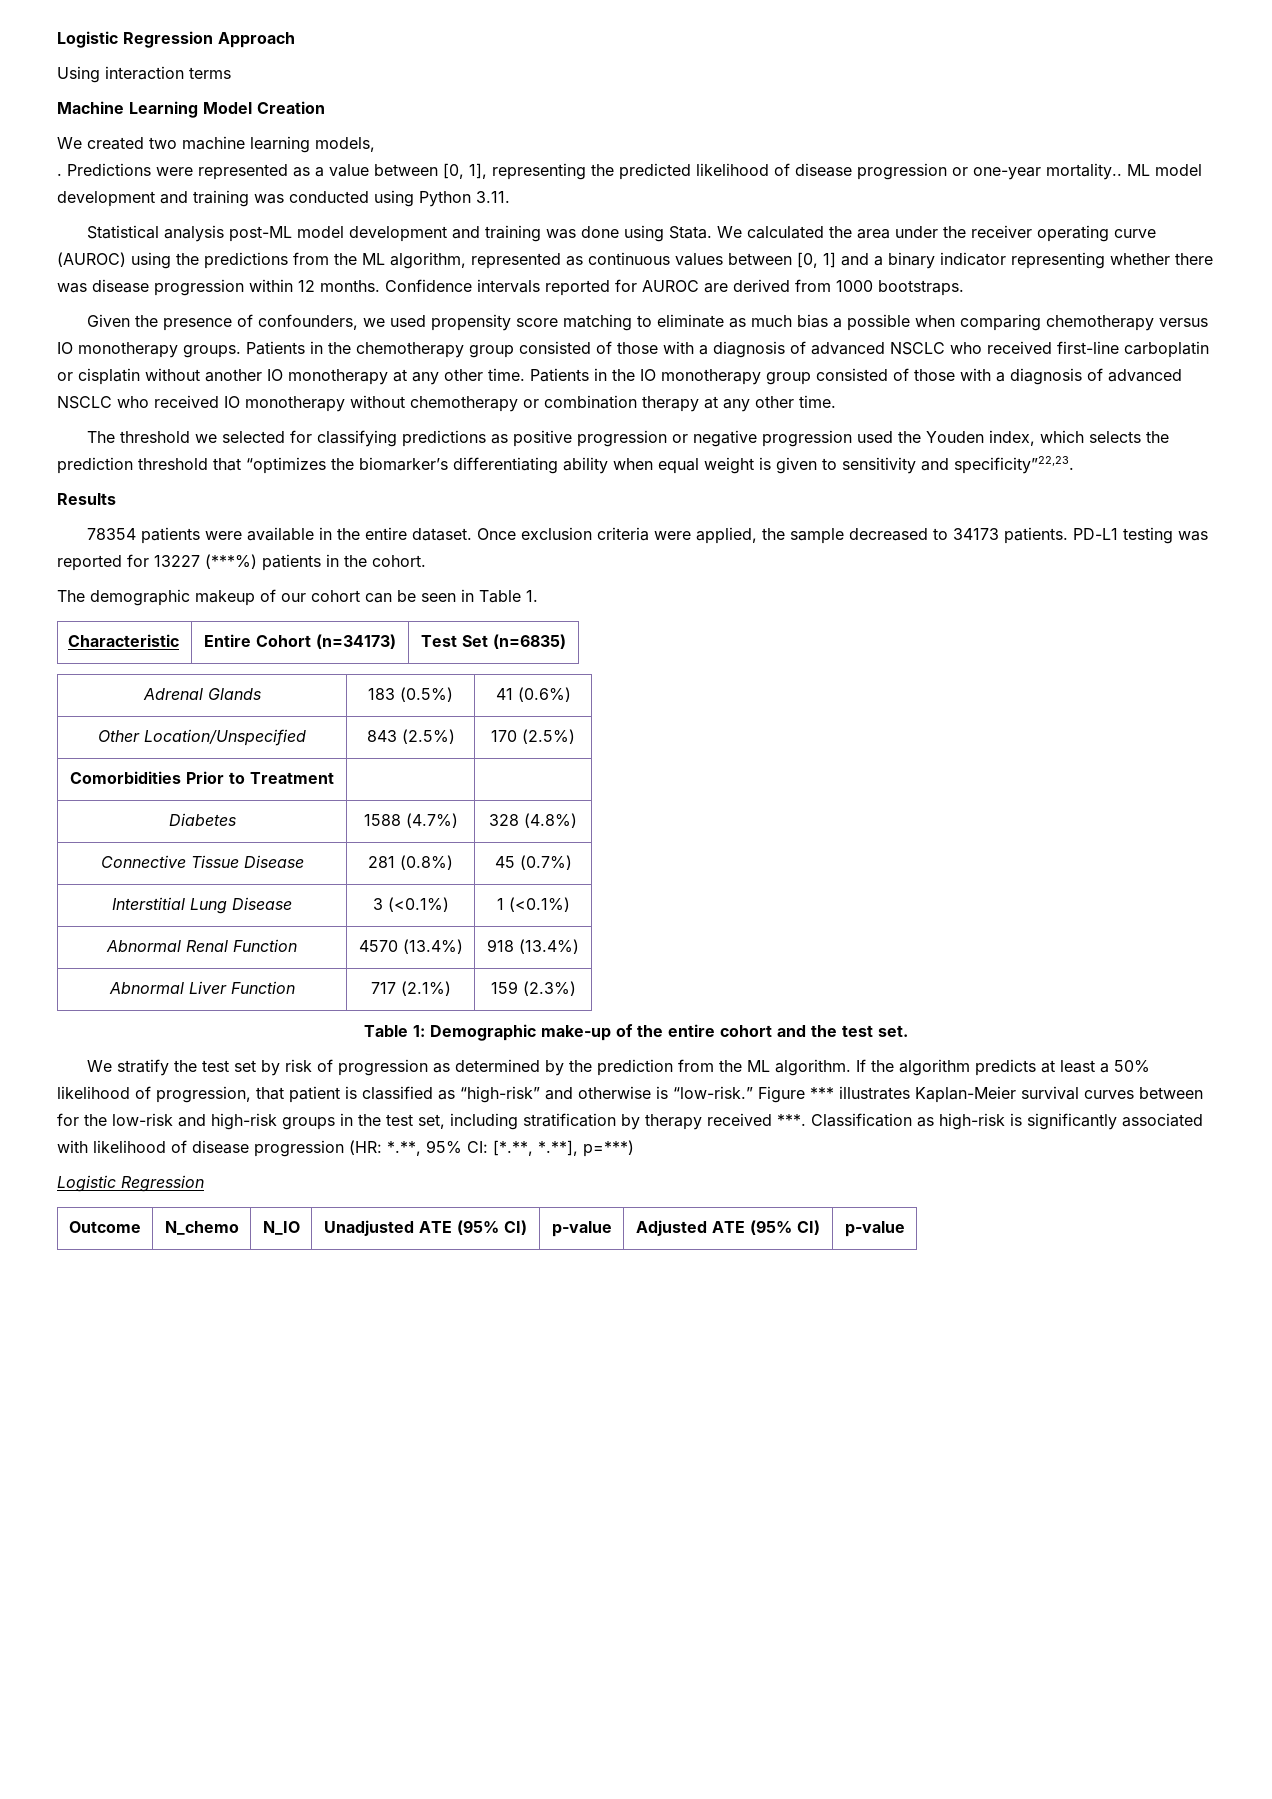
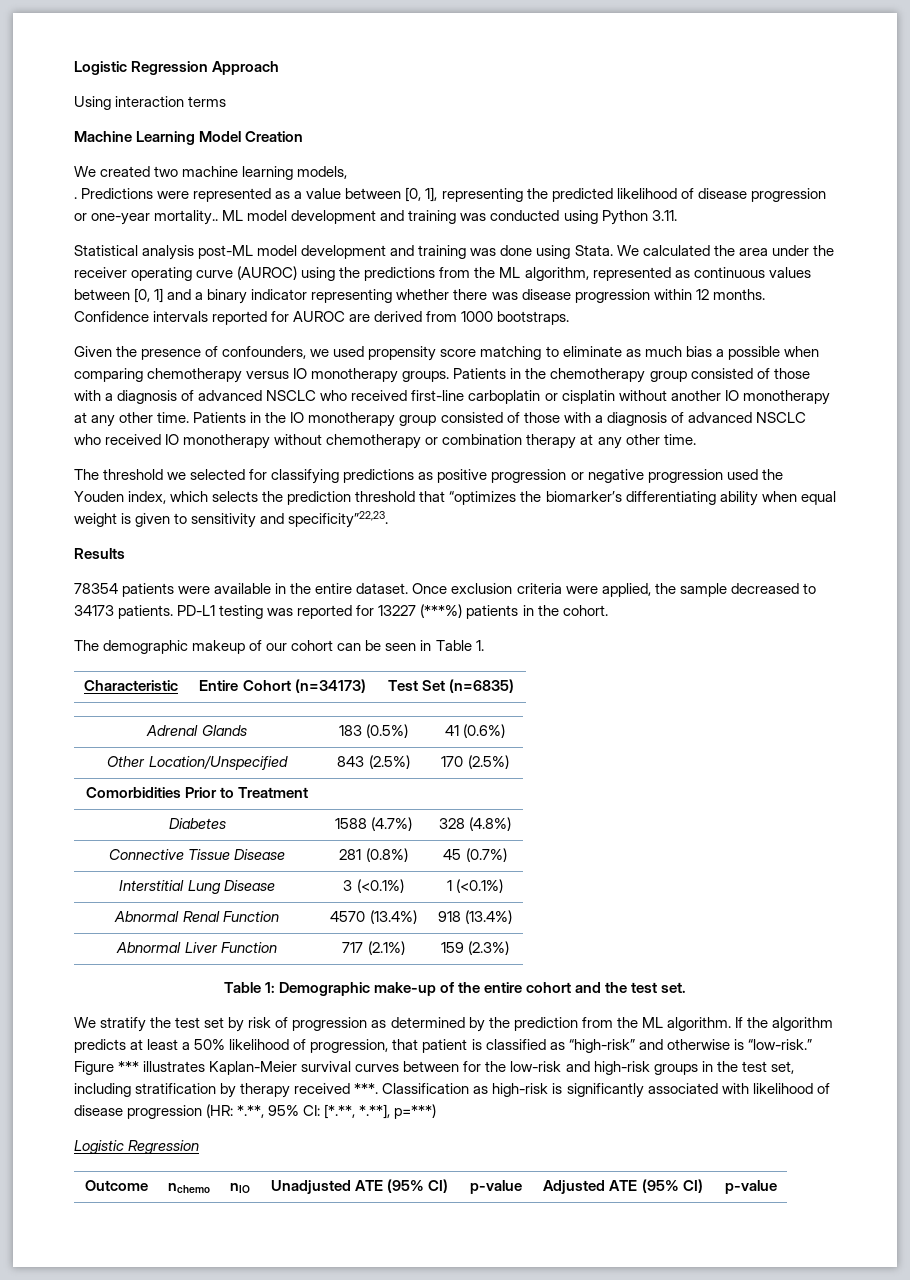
- Outcome | N_chemo | N_IO | Unadjusted ATE (95% CI) | p-value | Adjusted ATE (95% CI) | p-value
+ Outcome | nchemo | nIO | Unadjusted ATE (95% CI) | p-value | Adjusted ATE (95% CI) | p-value

